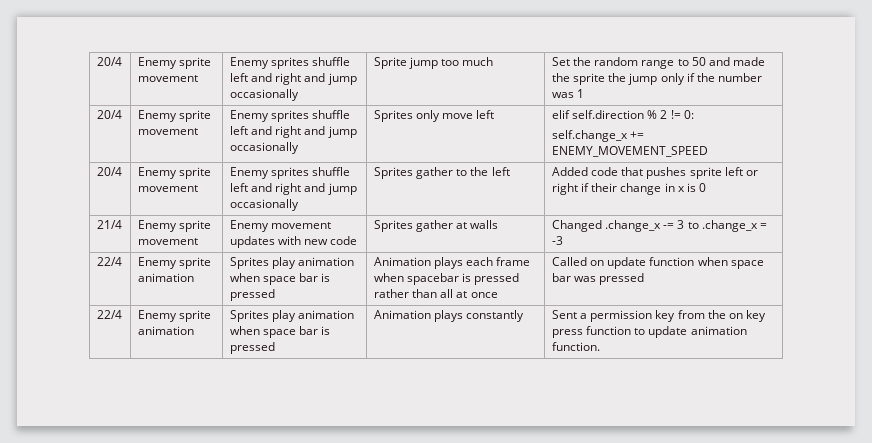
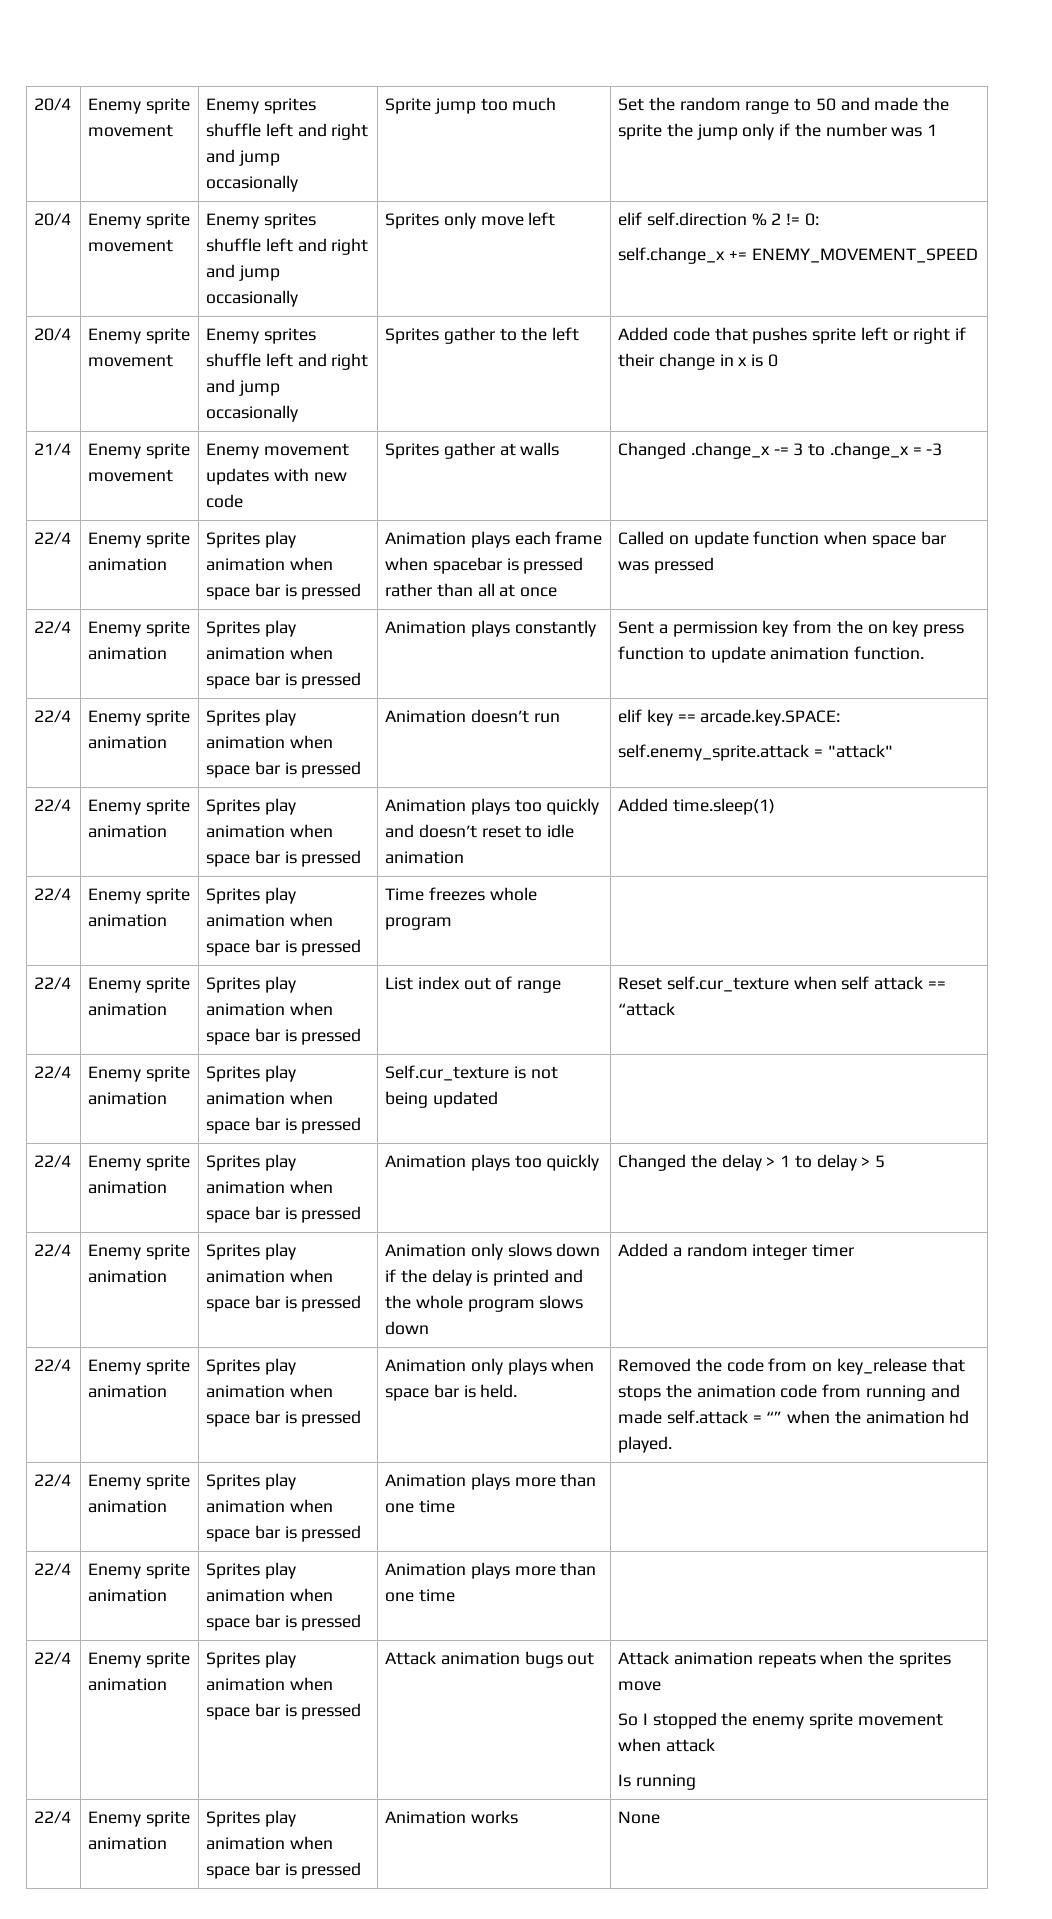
+ 22/4 | Enemy sprite animation | Sprites play animation when space bar is pressed | Animation doesn’t run | elif key == arcade.key.SPACE:
+ self.enemy_sprite.attack = "attack"
+ 22/4 | Enemy sprite animation | Sprites play animation when space bar is pressed | Animation plays too quickly and doesn’t reset to idle animation | Added time.sleep(1)
+ 22/4 | Enemy sprite animation | Sprites play animation when space bar is pressed | Time freezes whole program |
+ 22/4 | Enemy sprite animation | Sprites play animation when space bar is pressed | List index out of range | Reset self.cur_texture when self attack == “attack
+ 22/4 | Enemy sprite animation | Sprites play animation when space bar is pressed | Self.cur_texture is not being updated |
+ 22/4 | Enemy sprite animation | Sprites play animation when space bar is pressed | Animation plays too quickly | Changed the delay > 1 to delay > 5
+ 22/4 | Enemy sprite animation | Sprites play animation when space bar is pressed | Animation only slows down if the delay is printed and the whole program slows down | Added a random integer timer
+ 22/4 | Enemy sprite animation | Sprites play animation when space bar is pressed | Animation only plays when space bar is held. | Removed the code from on key_release that stops the animation code from running and made self.attack = “” when the animation hd played.
+ 22/4 | Enemy sprite animation | Sprites play animation when space bar is pressed | Animation plays more than one time |
+ 22/4 | Enemy sprite animation | Sprites play animation when space bar is pressed | Animation plays more than one time |
+ 22/4 | Enemy sprite animation | Sprites play animation when space bar is pressed | Attack animation bugs out | Attack animation repeats when the sprites move
+ So I stopped the enemy sprite movement when attack
+ Is running
+ 22/4 | Enemy sprite animation | Sprites play animation when space bar is pressed | Animation works | None

